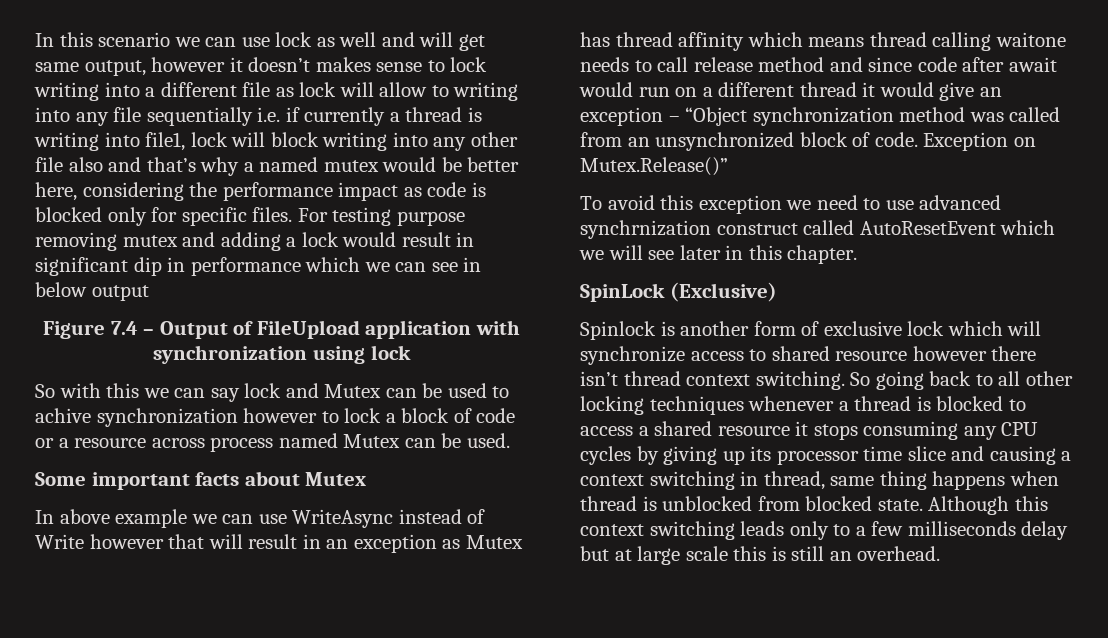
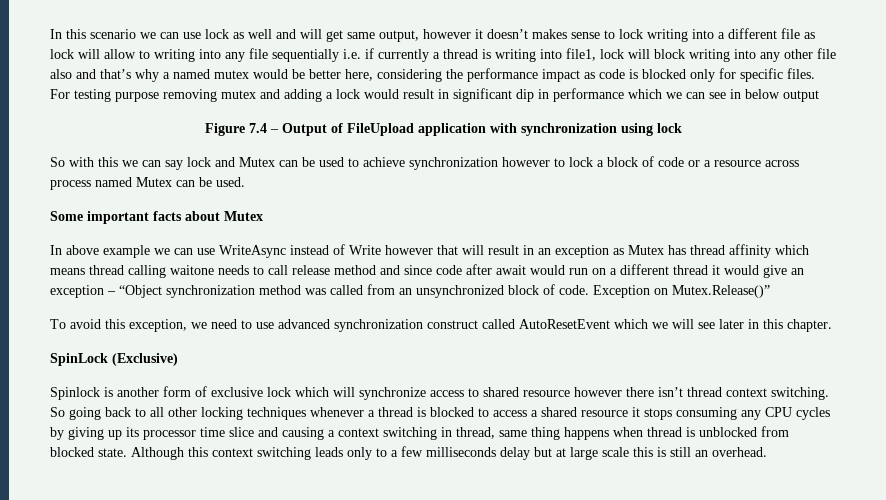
- So with this we can say lock and Mutex can be used to achive synchronization however to lock a block of code or a resource across process named Mutex can be used.
+ So with this we can say lock and Mutex can be used to achieve synchronization however to lock a block of code or a resource across process named Mutex can be used.
- To avoid this exception we need to use advanced synchrnization construct called AutoResetEvent which we will see later in this chapter.
+ To avoid this exception, we need to use advanced synchronization construct called AutoResetEvent which we will see later in this chapter.

